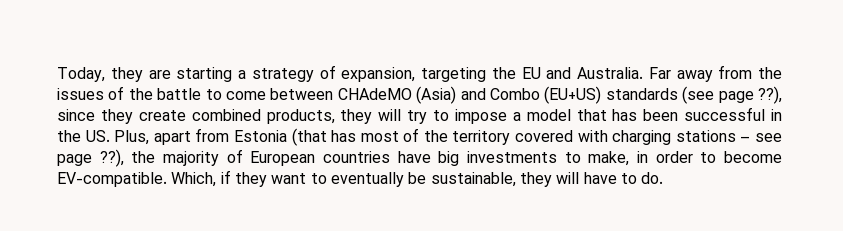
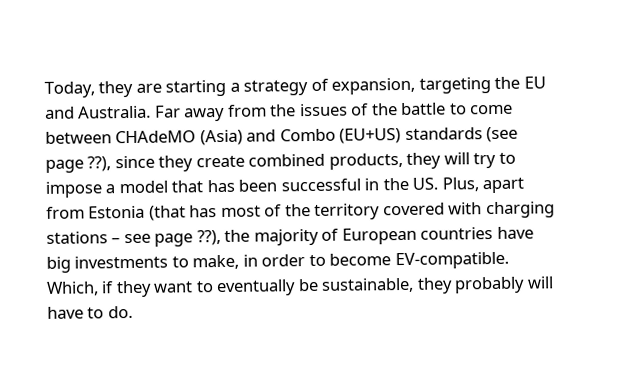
- Which, if they want to eventually be sustainable, they will have to do.
+ Which, if they want to eventually be sustainable, they probably will have to do.

